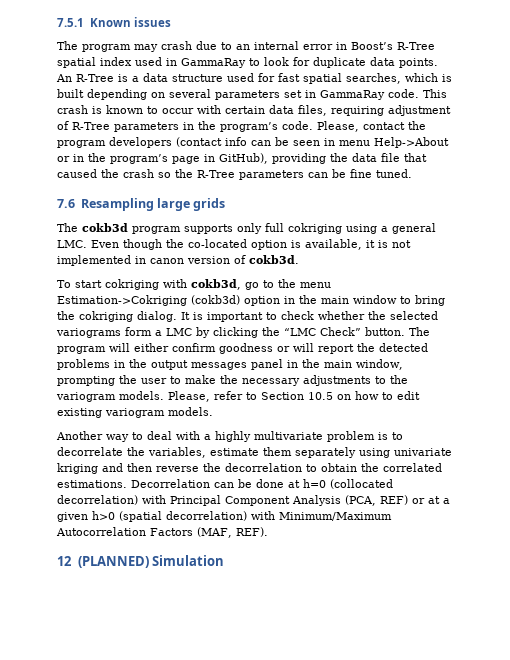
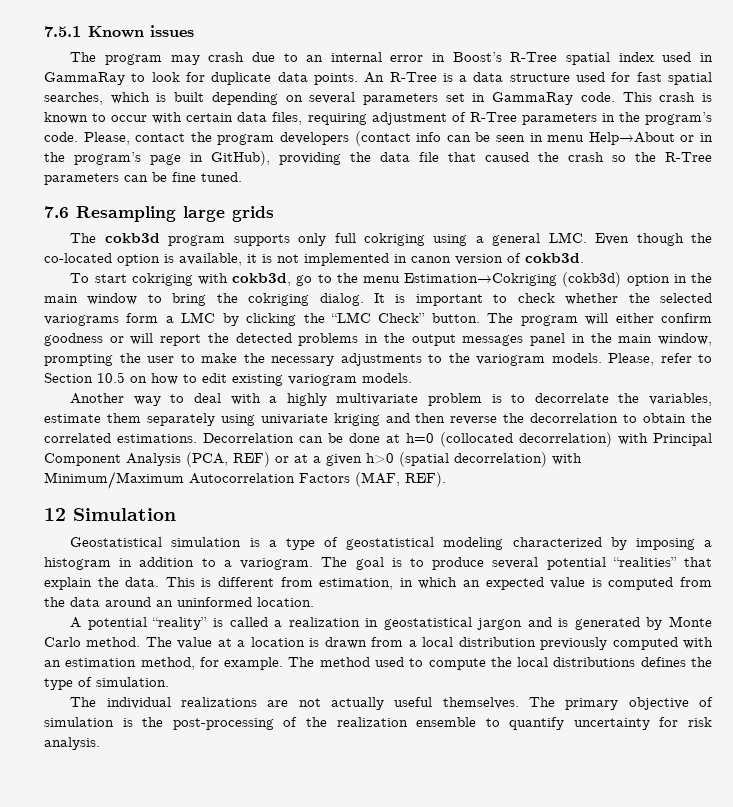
- Please, contact the program developers (contact info can be seen in menu Help->About or in the program’s page in GitHub), providing the data file that caused the crash so the R-Tree parameters can be fine tuned.
+ Please, contact the program developers (contact info can be seen in menu Help→About or in the program’s page in GitHub), providing the data file that caused the crash so the R-Tree parameters can be fine tuned.
- To start cokriging with cokb3d, go to the menu Estimation->Cokriging (cokb3d) option in the main window to bring the cokriging dialog.
+ To start cokriging with cokb3d, go to the menu Estimation→Cokriging (cokb3d) option in the main window to bring the cokriging dialog.
- 12 (PLANNED) Simulation
+ 12 Simulation
+ Geostatistical simulation is a type of geostatistical modeling characterized by imposing a histogram in addition to a variogram. The goal is to produce several potential “realities” that explain the data. This is different from estimation, in which an expected value is computed from the data around an uninformed location.
+ A potential “reality” is called a realization in geostatistical jargon and is generated by Monte Carlo method. The value at a location is drawn from a local distribution previously computed with an estimation method, for example. The method used to compute the local distributions defines the type of simulation.
+ The individual realizations are not actually useful themselves. The primary objective of simulation is the post-processing of the realization ensemble to quantify uncertainty for risk analysis.

